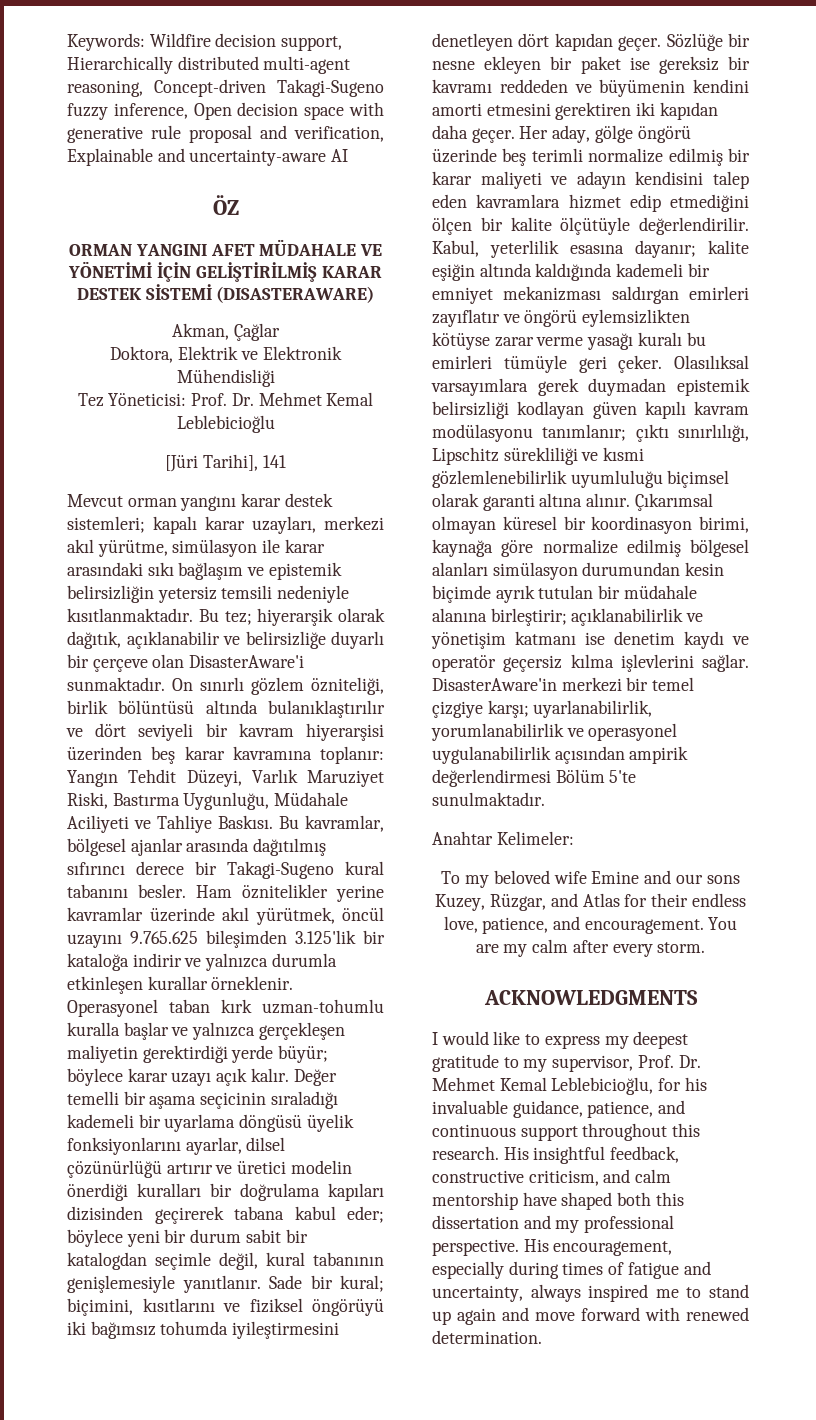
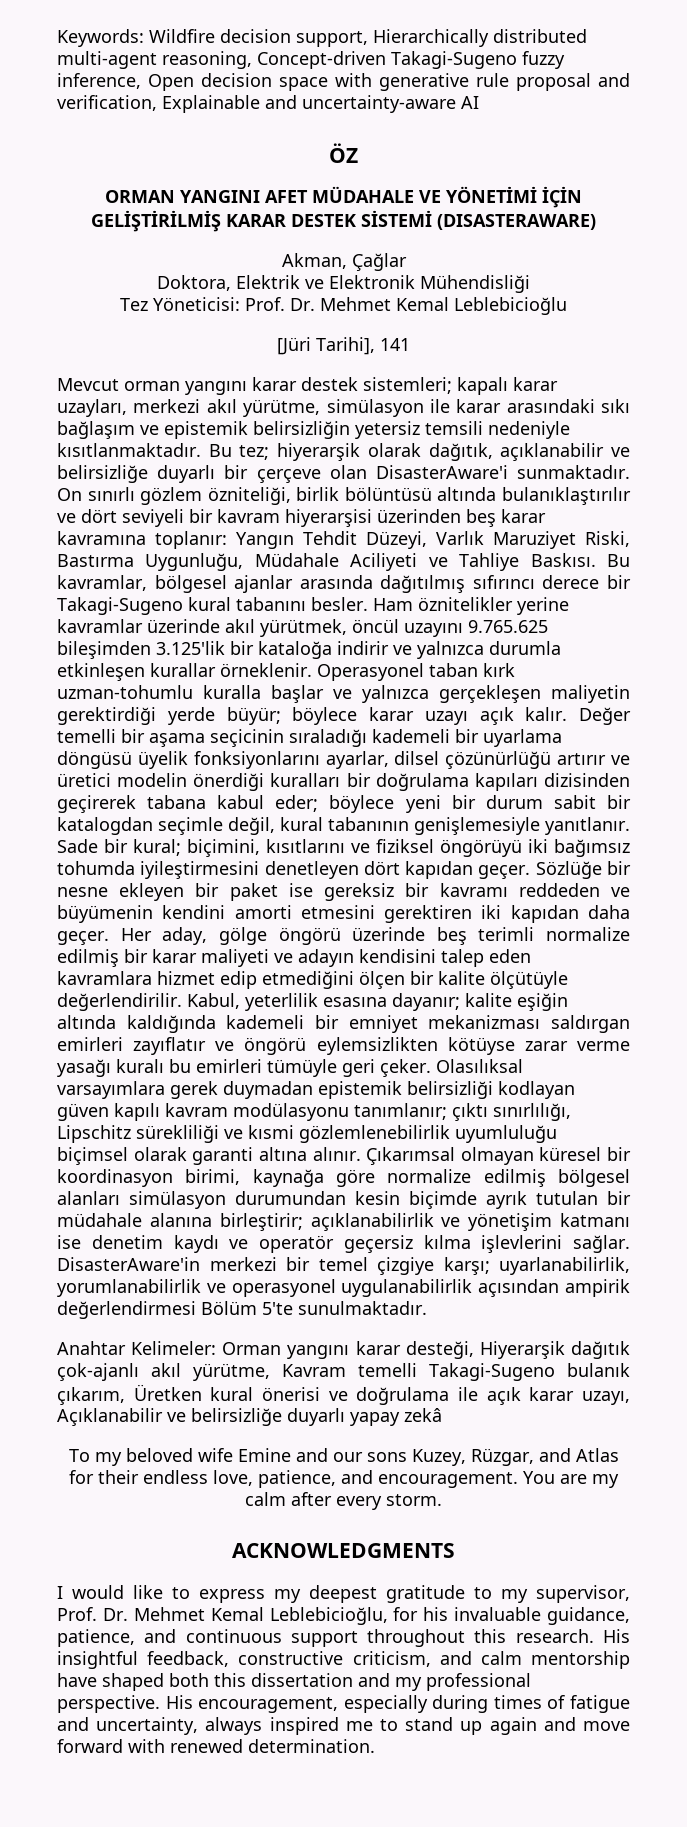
- Anahtar Kelimeler:
+ Anahtar Kelimeler: Orman yangını karar desteği, Hiyerarşik dağıtık çok-ajanlı akıl yürütme, Kavram temelli Takagi-Sugeno bulanık çıkarım, Üretken kural önerisi ve doğrulama ile açık karar uzayı, Açıklanabilir ve belirsizliğe duyarlı yapay zekâ

